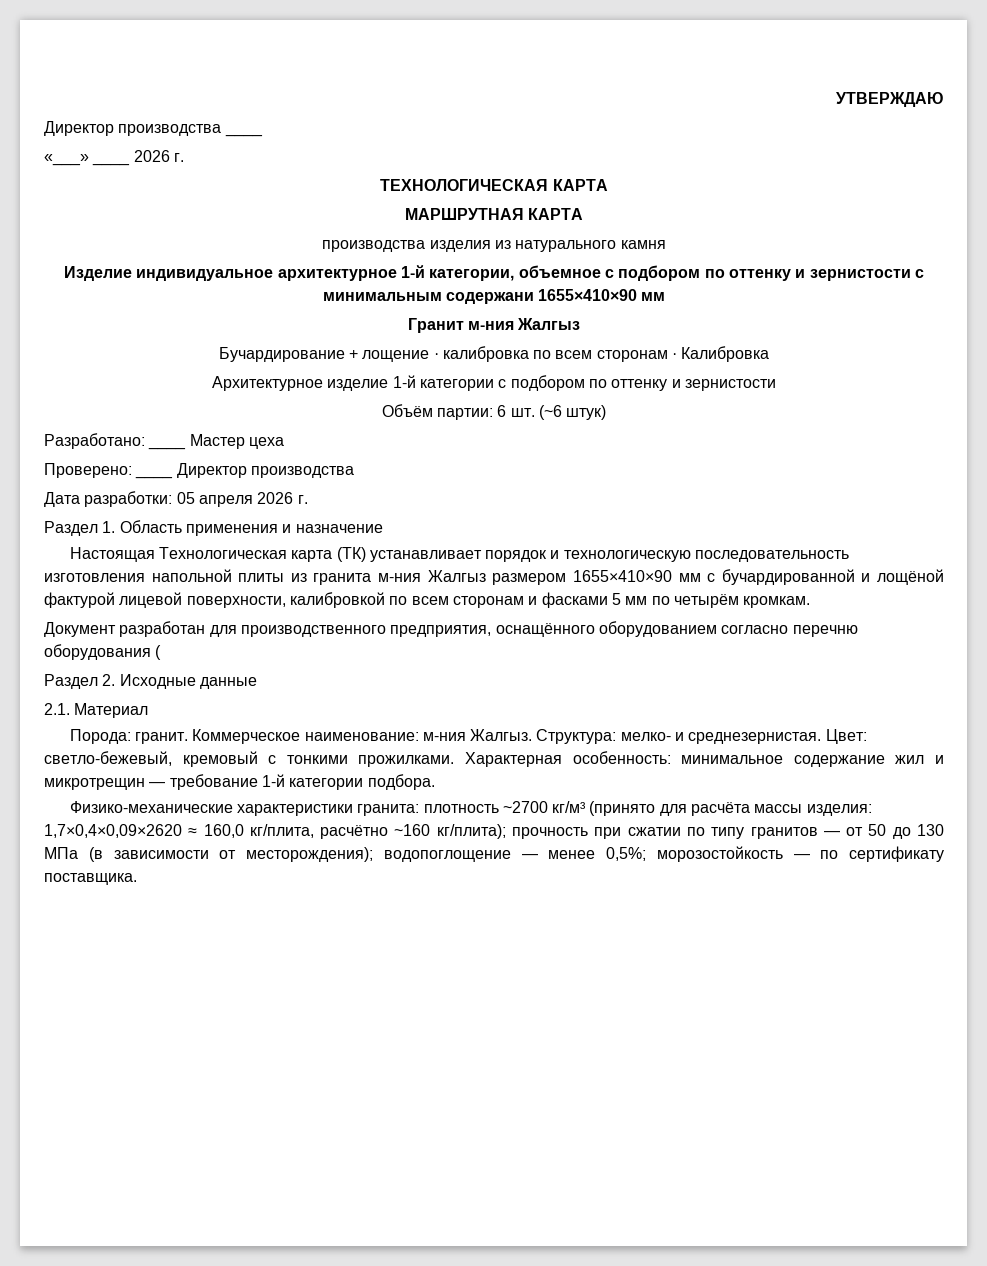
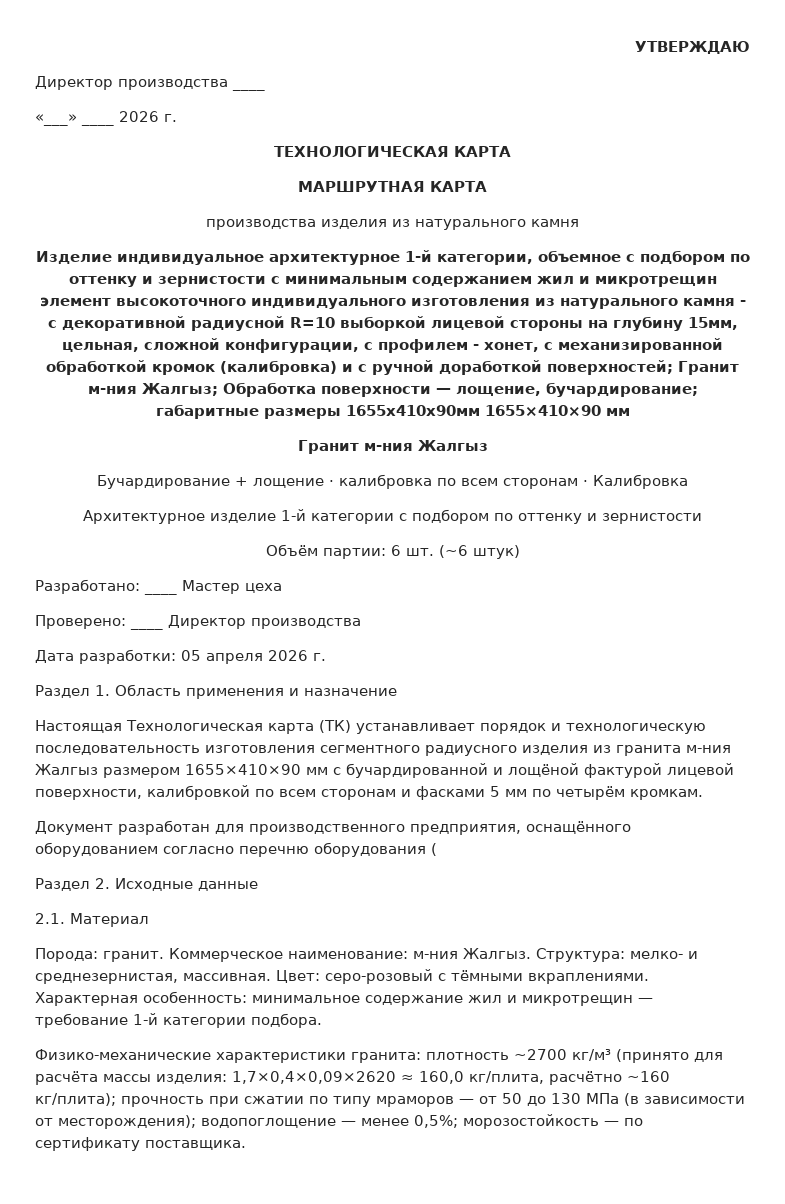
- Изделие индивидуальное архитектурное 1-й категории, объемное с подбором по оттенку и зернистости с минимальным содержани 1655×410×90 мм
+ Изделие индивидуальное архитектурное 1-й категории, объемное с подбором по оттенку и зернистости с минимальным содержанием жил и микротрещин элемент высокоточного индивидуального изготовления из натурального камня - с декоративной радиусной R=10 выборкой лицевой стороны на глубину 15мм, цельная, сложной конфигурации, с профилем - хонет, с механизированной обработкой кромок (калибровка) и с ручной доработкой поверхностей; Гранит м-ния Жалгыз; Обработка поверхности — лощение, бучардирование; габаритные размеры 1655х410х90мм 1655×410×90 мм
- Настоящая Технологическая карта (ТК) устанавливает порядок и технологическую последовательность изготовления напольной плиты из гранита м-ния Жалгыз размером 1655×410×90 мм с бучардированной и лощёной фактурой лицевой поверхности, калибровкой по всем сторонам и фасками 5 мм по четырём кромкам.
+ Настоящая Технологическая карта (ТК) устанавливает порядок и технологическую последовательность изготовления сегментного радиусного изделия из гранита м-ния Жалгыз размером 1655×410×90 мм с бучардированной и лощёной фактурой лицевой поверхности, калибровкой по всем сторонам и фасками 5 мм по четырём кромкам.
- Структура: мелко- и среднезернистая. Цвет: светло-бежевый, кремовый с тонкими прожилками.
+ Структура: мелко- и среднезернистая, массивная. Цвет: серо-розовый с тёмными вкраплениями.
- Физико-механические характеристики гранита: плотность ~2700 кг/м³ (принято для расчёта массы изделия: 1,7×0,4×0,09×2620 ≈ 160,0 кг/плита, расчётно ~160 кг/плита); прочность при сжатии по типу гранитов — от 50 до 130 МПа (в зависимости от месторождения); водопоглощение — менее 0,5%; морозостойкость — по сертификату поставщика.
+ Физико-механические характеристики гранита: плотность ~2700 кг/м³ (принято для расчёта массы изделия: 1,7×0,4×0,09×2620 ≈ 160,0 кг/плита, расчётно ~160 кг/плита); прочность при сжатии по типу мраморов — от 50 до 130 МПа (в зависимости от месторождения); водопоглощение — менее 0,5%; морозостойкость — по сертификату поставщика.

